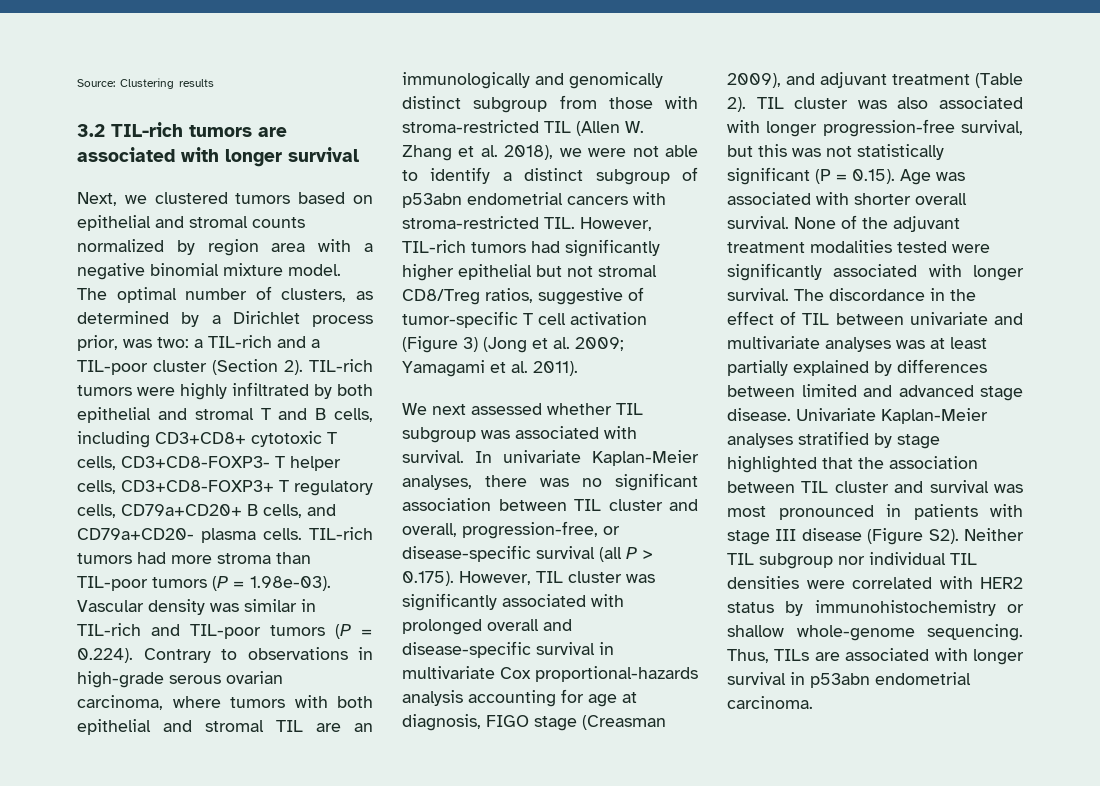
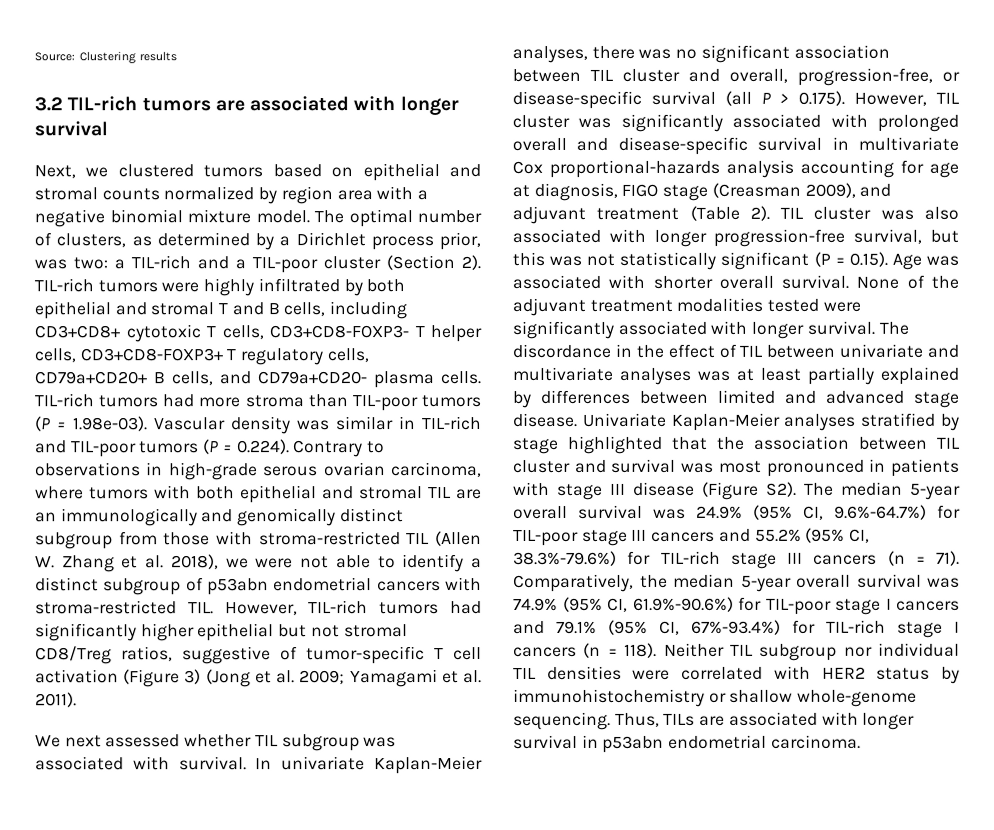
- Univariate Kaplan-Meier analyses stratified by stage highlighted that the association between TIL cluster and survival was most pronounced in patients with stage III disease (Figure S2). Neither TIL subgroup nor individual TIL densities were correlated with HER2 status by immunohistochemistry or shallow whole-genome sequencing.
+ Univariate Kaplan-Meier analyses stratified by stage highlighted that the association between TIL cluster and survival was most pronounced in patients with stage III disease (Figure S2). The median 5-year overall survival was 24.9% (95% CI, 9.6%-64.7%) for TIL-poor stage III cancers and 55.2% (95% CI, 38.3%-79.6%) for TIL-rich stage III cancers (n = 71). Comparatively, the median 5-year overall survival was 74.9% (95% CI, 61.9%-90.6%) for TIL-poor stage I cancers and 79.1% (95% CI, 67%-93.4%) for TIL-rich stage I cancers (n = 118). Neither TIL subgroup nor individual TIL densities were correlated with HER2 status by immunohistochemistry or shallow whole-genome sequencing.

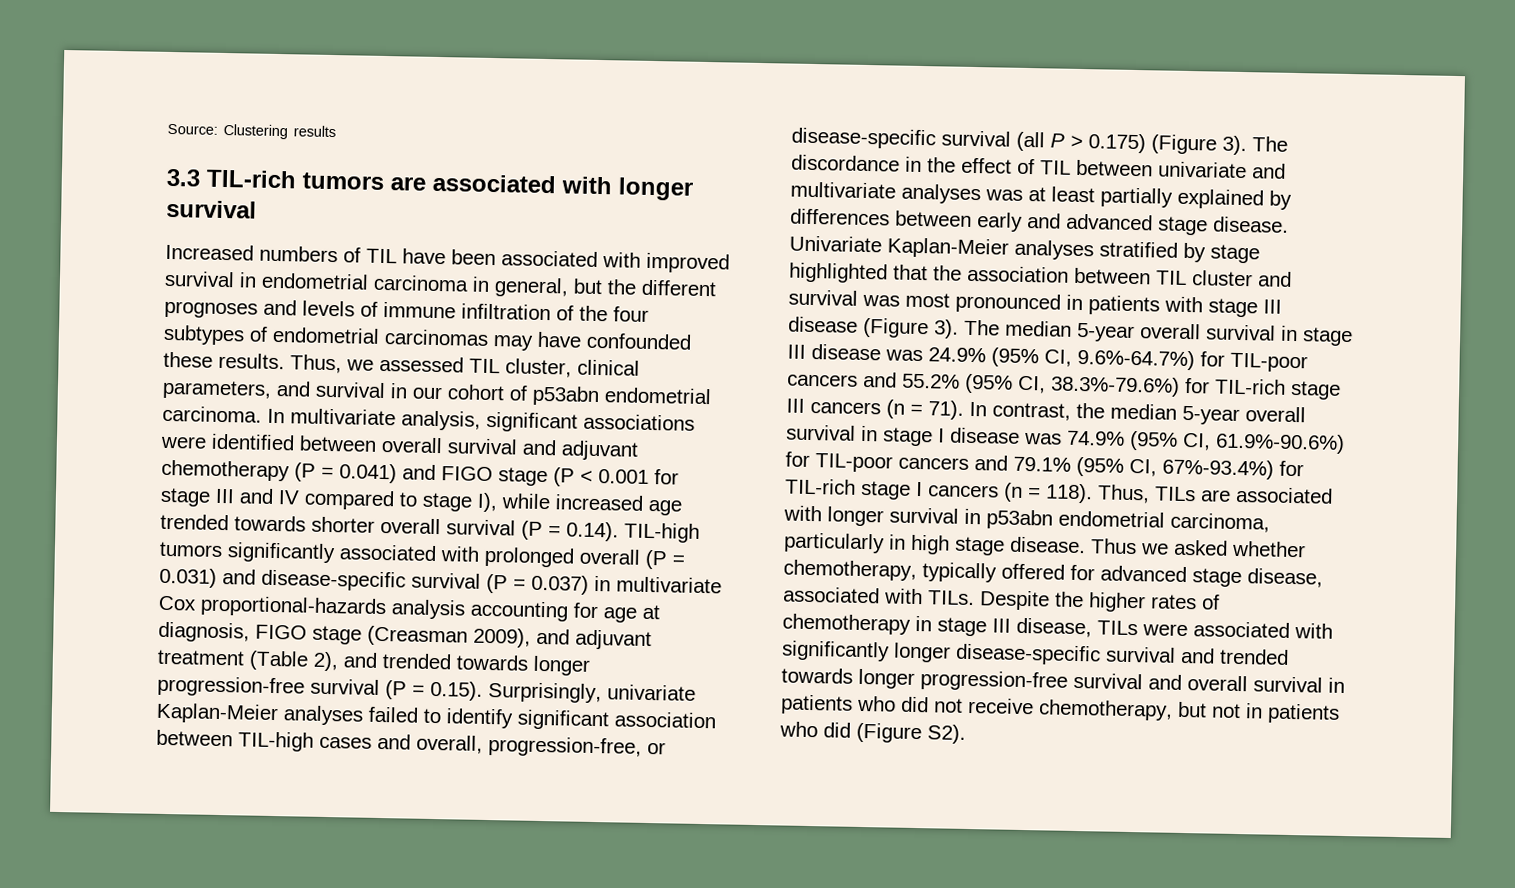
- 3.2 TIL-rich tumors are associated with longer survival
+ 3.3 TIL-rich tumors are associated with longer survival
- Next, we clustered tumors based on epithelial and stromal counts normalized by region area with a negative binomial mixture model. The optimal number of clusters, as determined by a Dirichlet process prior, was two: a TIL-rich and a TIL-poor cluster (Section 2). TIL-rich tumors were highly infiltrated by both epithelial and stromal T and B cells, including CD3+CD8+ cytotoxic T cells, CD3+CD8-FOXP3- T helper cells, CD3+CD8-FOXP3+ T regulatory cells, CD79a+CD20+ B cells, and CD79a+CD20- plasma cells. TIL-rich tumors had more stroma than TIL-poor tumors (P = 1.98e-03). Vascular density was similar in TIL-rich and TIL-poor tumors (P = 0.224). Contrary to observations in high-grade serous ovarian carcinoma, where tumors with both epithelial and stromal TIL are an immunologically and genomically distinct subgroup from those with stroma-restricted TIL (Allen W. Zhang et al. 2018), we were not able to identify a distinct subgroup of p53abn endometrial cancers with stroma-restricted TIL. However, TIL-rich tumors had significantly higher epithelial but not stromal CD8/Treg ratios, suggestive of tumor-specific T cell activation (Figure 3) (Jong et al. 2009; Yamagami et al. 2011).
- We next assessed whether TIL subgroup was associated with survival. In univariate Kaplan-Meier analyses, there was no significant association between TIL cluster and overall, progression-free, or disease-specific survival (all P > 0.175). However, TIL cluster was significantly associated with prolonged overall and disease-specific survival in multivariate Cox proportional-hazards analysis accounting for age at diagnosis, FIGO stage (Creasman 2009), and adjuvant treatment (Table 2). TIL cluster was also associated with longer progression-free survival, but this was not statistically significant (P = 0.15). Age was associated with shorter overall survival. None of the adjuvant treatment modalities tested were significantly associated with longer survival.
+ Increased numbers of TIL have been associated with improved survival in endometrial carcinoma in general, but the different prognoses and levels of immune infiltration of the four subtypes of endometrial carcinomas may have confounded these results. Thus, we assessed TIL cluster, clinical parameters, and survival in our cohort of p53abn endometrial carcinoma. In multivariate analysis, significant associations were identified between overall survival and adjuvant chemotherapy (P = 0.041) and FIGO stage (P < 0.001 for stage III and IV compared to stage I), while increased age trended towards shorter overall survival (P = 0.14). TIL-high tumors significantly associated with prolonged overall (P = 0.031) and disease-specific survival (P = 0.037) in multivariate Cox proportional-hazards analysis accounting for age at diagnosis, FIGO stage (Creasman 2009), and adjuvant treatment (Table 2), and trended towards longer progression-free survival (P = 0.15). Surprisingly, univariate Kaplan-Meier analyses failed to identify significant association between TIL-high cases and overall, progression-free, or disease-specific survival (all P > 0.175) (Figure 3).
- The discordance in the effect of TIL between univariate and multivariate analyses was at least partially explained by differences between limited and advanced stage disease.
+ The discordance in the effect of TIL between univariate and multivariate analyses was at least partially explained by differences between early and advanced stage disease.
- Univariate Kaplan-Meier analyses stratified by stage highlighted that the association between TIL cluster and survival was most pronounced in patients with stage III disease (Figure S2). The median 5-year overall survival was 24.9% (95% CI, 9.6%-64.7%) for TIL-poor stage III cancers and 55.2% (95% CI, 38.3%-79.6%) for TIL-rich stage III cancers (n = 71).
+ Univariate Kaplan-Meier analyses stratified by stage highlighted that the association between TIL cluster and survival was most pronounced in patients with stage III disease (Figure 3). The median 5-year overall survival in stage III disease was 24.9% (95% CI, 9.6%-64.7%) for TIL-poor cancers and 55.2% (95% CI, 38.3%-79.6%) for TIL-rich stage III cancers (n = 71).
- Comparatively, the median 5-year overall survival was 74.9% (95% CI, 61.9%-90.6%) for TIL-poor stage I cancers and 79.1% (95% CI, 67%-93.4%) for TIL-rich stage I cancers (n = 118).
+ In contrast, the median 5-year overall survival in stage I disease was 74.9% (95% CI, 61.9%-90.6%) for TIL-poor cancers and 79.1% (95% CI, 67%-93.4%) for TIL-rich stage I cancers (n = 118).
- Neither TIL subgroup nor individual TIL densities were correlated with HER2 status by immunohistochemistry or shallow whole-genome sequencing.
- Thus, TILs are associated with longer survival in p53abn endometrial carcinoma.
+ Thus, TILs are associated with longer survival in p53abn endometrial carcinoma, particularly in high stage disease. Thus we asked whether chemotherapy, typically offered for advanced stage disease, associated with TILs. Despite the higher rates of chemotherapy in stage III disease, TILs were associated with significantly longer disease-specific survival and trended towards longer progression-free survival and overall survival in patients who did not receive chemotherapy, but not in patients who did (Figure S2).

